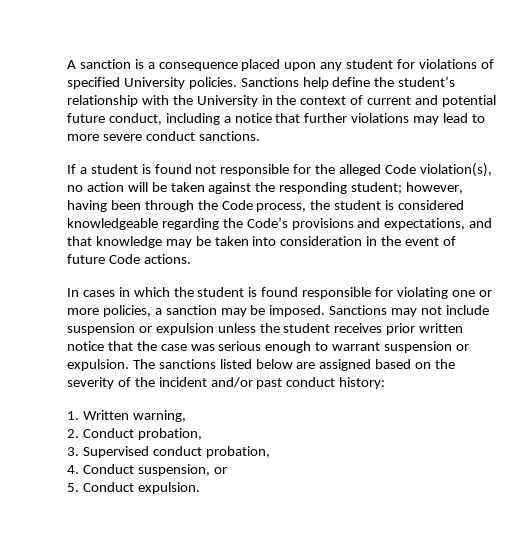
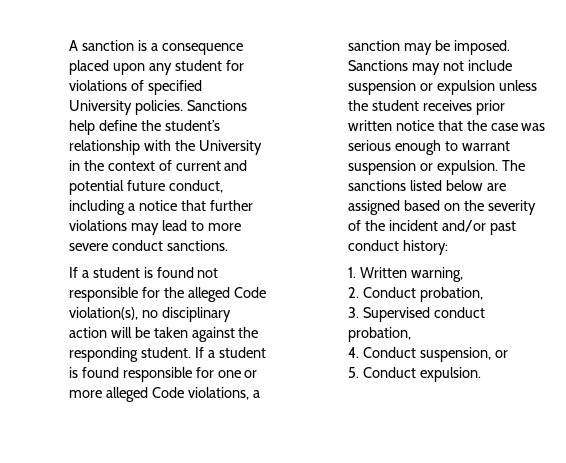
- If a student is found not responsible for the alleged Code violation(s), no action will be taken against the responding student; however, having been through the Code process, the student is considered knowledgeable regarding the Code’s provisions and expectations, and that knowledge may be taken into consideration in the event of future Code actions.
- In cases in which the student is found responsible for violating one or more policies, a sanction may be imposed.
+ If a student is found not responsible for the alleged Code violation(s), no disciplinary action will be taken against the responding student. If a student is found responsible for one or more alleged Code violations, a sanction may be imposed.

